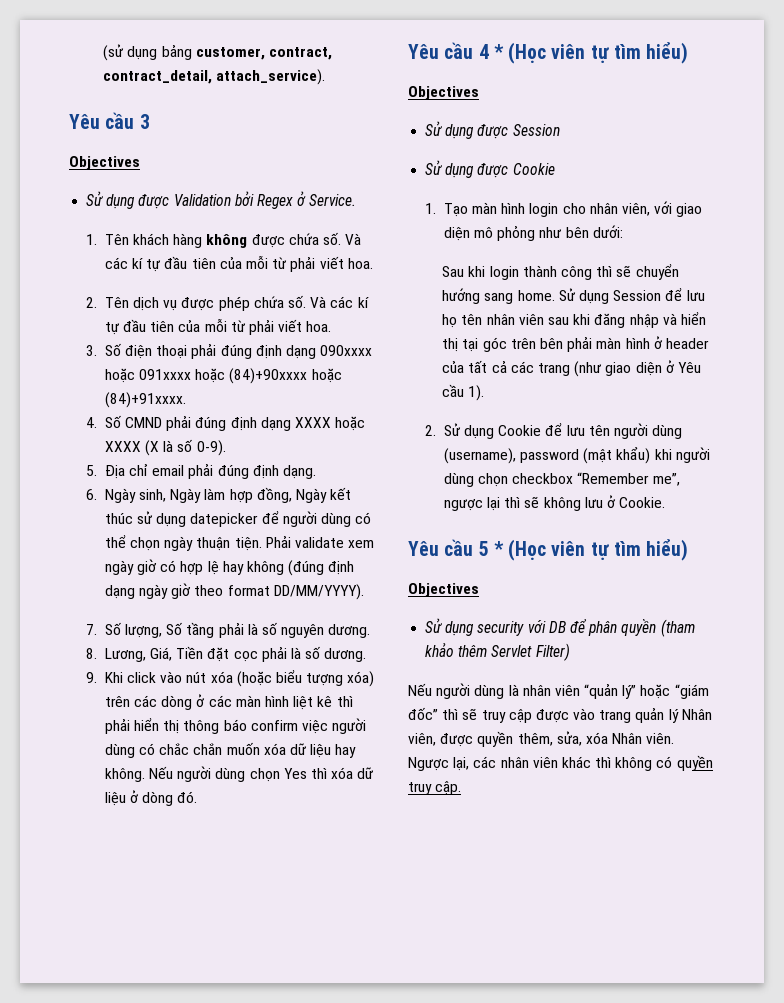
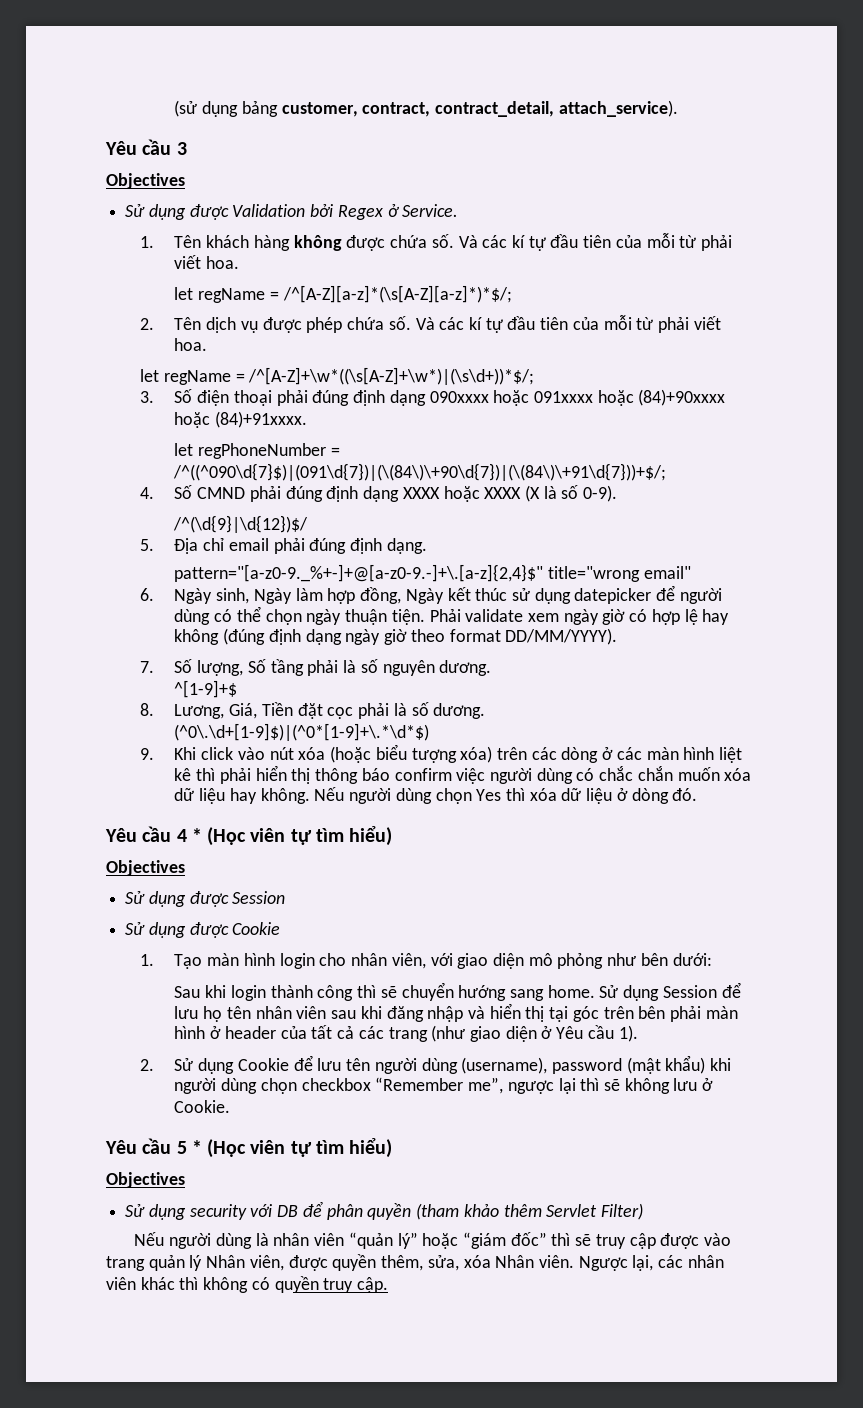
+ let regName = /^[A-Z][a-z]*(\s[A-Z][a-z]*)*$/;
+ let regName = /^[A-Z]+\w*((\s[A-Z]+\w*)|(\s\d+))*$/;
+ let regPhoneNumber = /^((^090\d{7}$)|(091\d{7})|(\(84\)\+90\d{7})|(\(84\)\+91\d{7}))+$/;
+ /^(\d{9}|\d{12})$/
+ pattern="[a-z0-9._%+-]+@[a-z0-9.-]+\.[a-z]{2,4}$" title="wrong email"
+ ^[1-9]+$
+ (^0\.\d+[1-9]$)|(^0*[1-9]+\.*\d*$)

